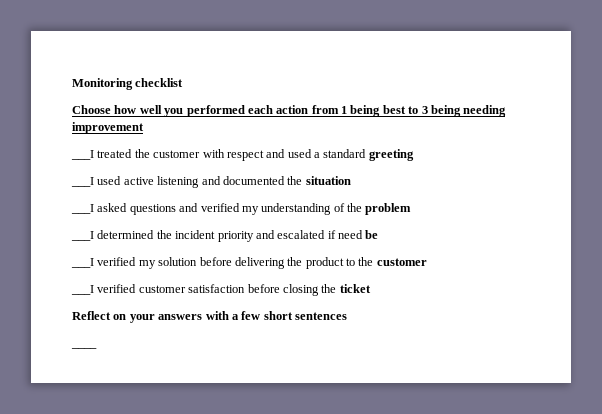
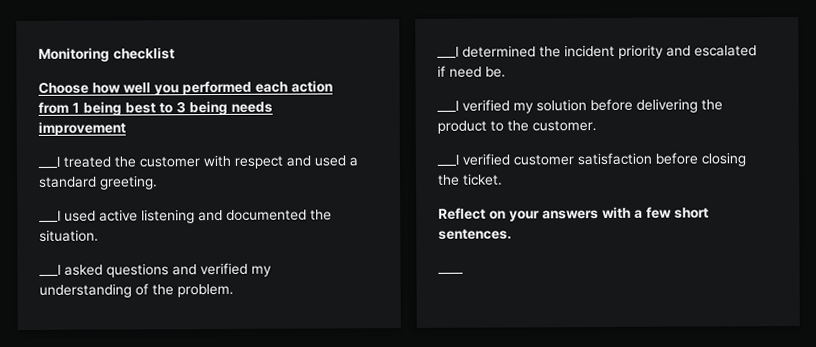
- Choose how well you performed each action from 1 being best to 3 being needing improvement
+ Choose how well you performed each action from 1 being best to 3 being needs improvement
- ___I treated the customer with respect and used a standard greeting
+ ___I treated the customer with respect and used a standard greeting.
- ___I used active listening and documented the situation
+ ___I used active listening and documented the situation.
- ___I asked questions and verified my understanding of the problem
+ ___I asked questions and verified my understanding of the problem.
- ___I determined the incident priority and escalated if need be
+ ___I determined the incident priority and escalated if need be.
- ___I verified my solution before delivering the product to the customer
+ ___I verified my solution before delivering the product to the customer.
- ___I verified customer satisfaction before closing the ticket
+ ___I verified customer satisfaction before closing the ticket.
- Reflect on your answers with a few short sentences
+ Reflect on your answers with a few short sentences.

